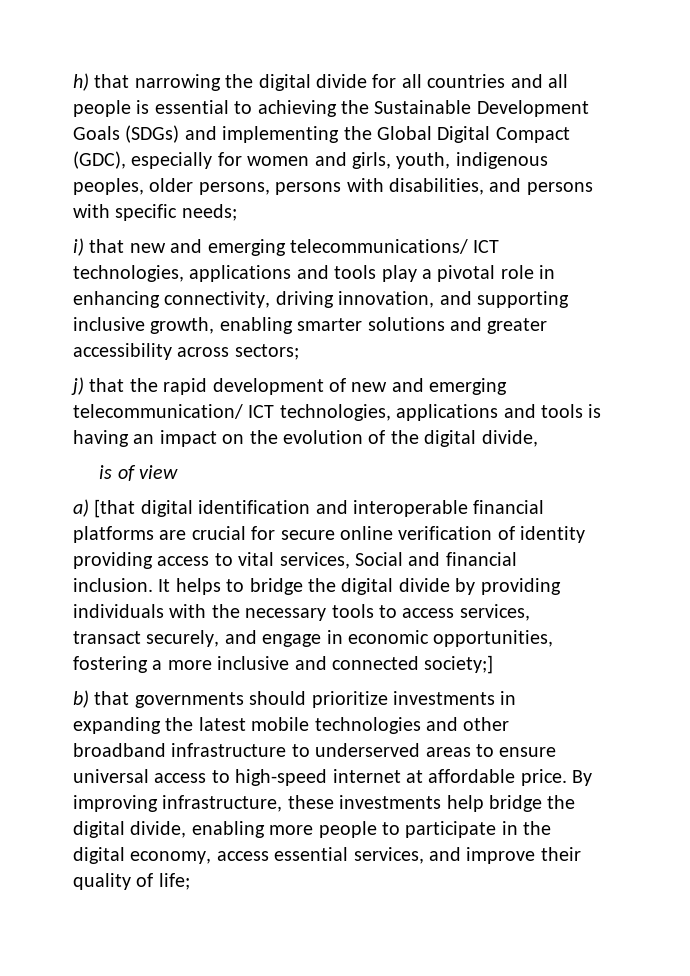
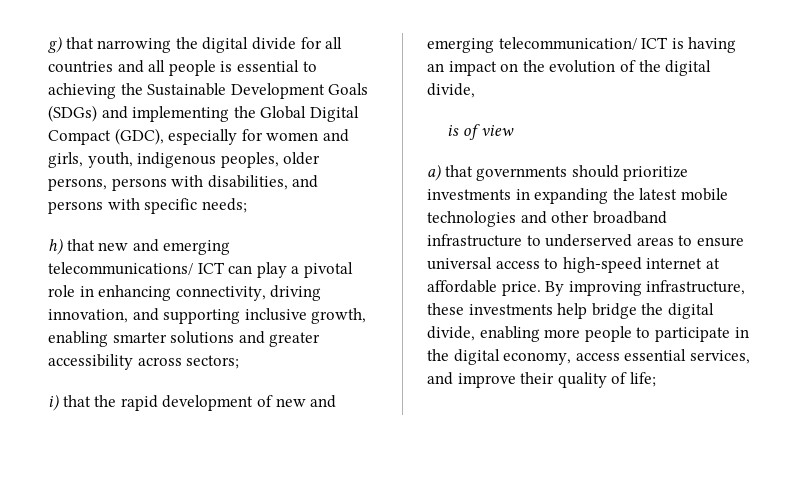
- h) that narrowing the digital divide for all countries and all people is essential to achieving the Sustainable Development Goals (SDGs) and implementing the Global Digital Compact (GDC), especially for women and girls, youth, indigenous peoples, older persons, persons with disabilities, and persons with specific needs;
+ g) that narrowing the digital divide for all countries and all people is essential to achieving the Sustainable Development Goals (SDGs) and implementing the Global Digital Compact (GDC), especially for women and girls, youth, indigenous peoples, older persons, persons with disabilities, and persons with specific needs;
- i) that new and emerging telecommunications/ ICT technologies, applications and tools play a pivotal role in enhancing connectivity, driving innovation, and supporting inclusive growth, enabling smarter solutions and greater accessibility across sectors;
+ h) that new and emerging telecommunications/ ICT can play a pivotal role in enhancing connectivity, driving innovation, and supporting inclusive growth, enabling smarter solutions and greater accessibility across sectors;
- j) that the rapid development of new and emerging telecommunication/ ICT technologies, applications and tools is having an impact on the evolution of the digital divide,
+ i) that the rapid development of new and emerging telecommunication/ ICT is having an impact on the evolution of the digital divide,
- a) [that digital identification and interoperable financial platforms are crucial for secure online verification of identity providing access to vital services, Social and financial inclusion. It helps to bridge the digital divide by providing individuals with the necessary tools to access services, transact securely, and engage in economic opportunities, fostering a more inclusive and connected society;]
- b) that governments should prioritize investments in expanding the latest mobile technologies and other broadband infrastructure to underserved areas to ensure universal access to high-speed internet at affordable price.
+ a) that governments should prioritize investments in expanding the latest mobile technologies and other broadband infrastructure to underserved areas to ensure universal access to high-speed internet at affordable price.

